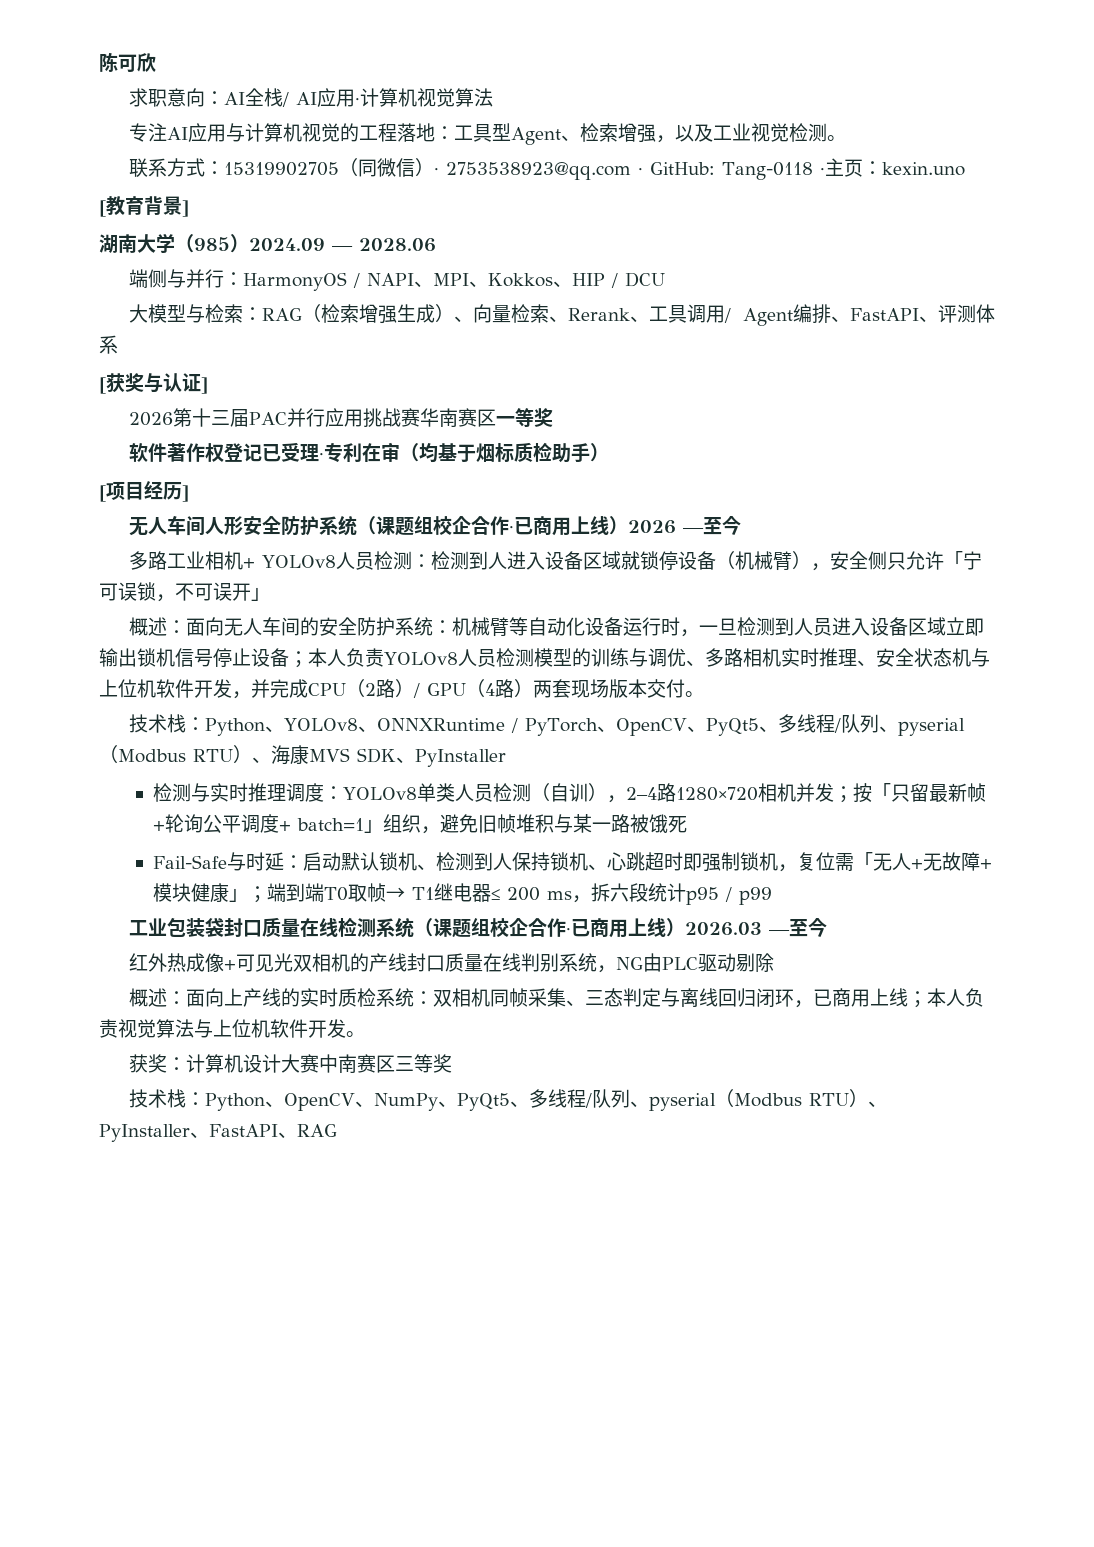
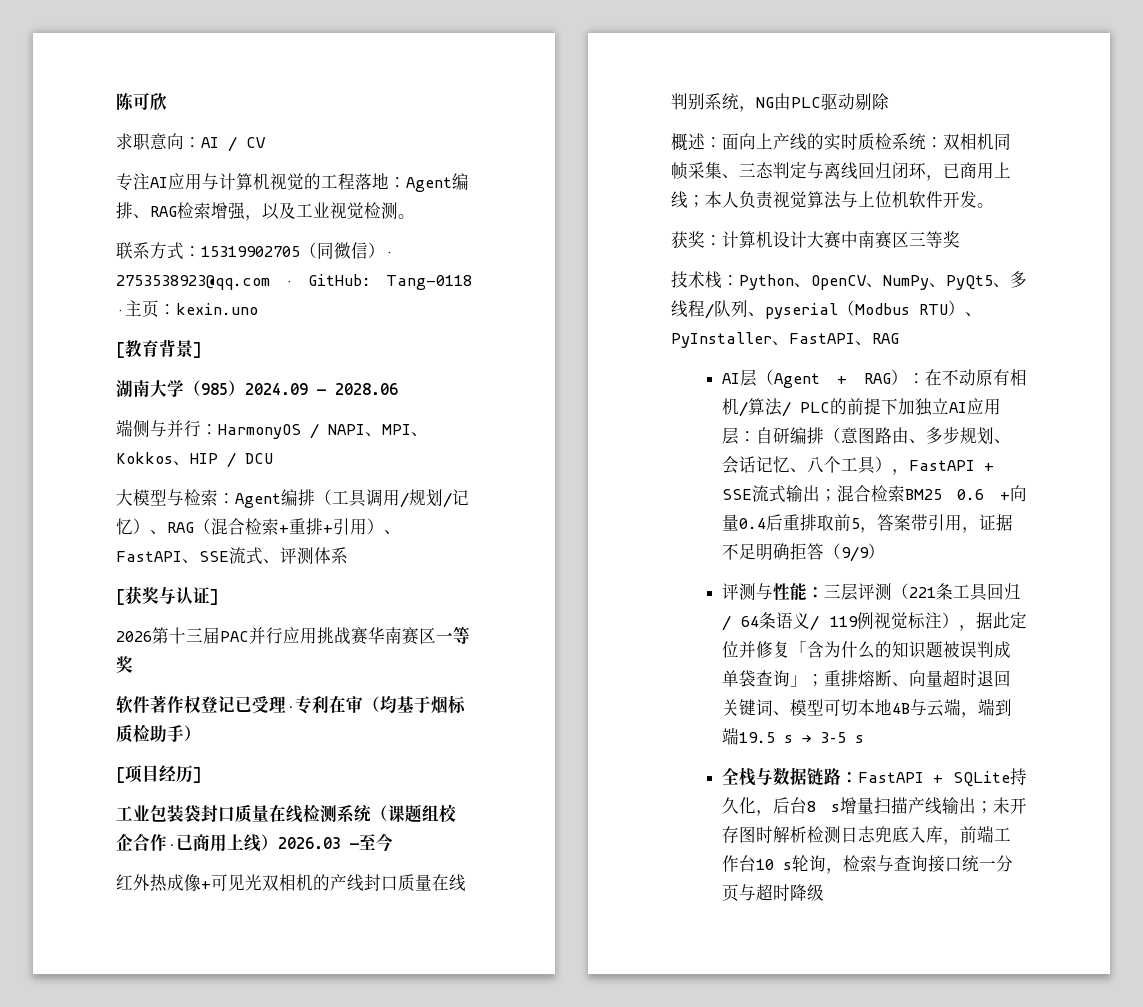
- 求职意向：AI全栈/ AI应用·计算机视觉算法
+ 求职意向：AI / CV
- 专注AI应用与计算机视觉的工程落地：工具型Agent、检索增强，以及工业视觉检测。
+ 专注AI应用与计算机视觉的工程落地：Agent编排、RAG检索增强，以及工业视觉检测。
- 大模型与检索：RAG（检索增强生成）、向量检索、Rerank、工具调用/ Agent编排、FastAPI、评测体系
+ 大模型与检索：Agent编排（工具调用/规划/记忆）、RAG（混合检索+重排+引用）、FastAPI、SSE流式、评测体系
- 无人车间人形安全防护系统（课题组校企合作·已商用上线）2026 —至今
- 多路工业相机+ YOLOv8人员检测：检测到人进入设备区域就锁停设备（机械臂），安全侧只允许「宁可误锁，不可误开」
- 概述：面向无人车间的安全防护系统：机械臂等自动化设备运行时，一旦检测到人员进入设备区域立即输出锁机信号停止设备；本人负责YOLOv8人员检测模型的训练与调优、多路相机实时推理、安全状态机与上位机软件开发，并完成CPU（2路）/ GPU（4路）两套现场版本交付。
- 技术栈：Python、YOLOv8、ONNXRuntime / PyTorch、OpenCV、PyQt5、多线程/队列、pyserial（Modbus RTU）、海康MVS SDK、PyInstaller
- 检测与实时推理调度：YOLOv8单类人员检测（自训），2–4路1280×720相机并发；按「只留最新帧+轮询公平调度+ batch=1」组织，避免旧帧堆积与某一路被饿死
- Fail-Safe与时延：启动默认锁机、检测到人保持锁机、心跳超时即强制锁机，复位需「无人+无故障+模块健康」；端到端T0取帧→ T1继电器≤ 200 ms，拆六段统计p95 / p99
+ AI层（Agent + RAG）：在不动原有相机/算法/ PLC的前提下加独立AI应用层：自研编排（意图路由、多步规划、会话记忆、八个工具），FastAPI + SSE流式输出；混合检索BM25 0.6 +向量0.4后重排取前5，答案带引用，证据不足明确拒答（9/9）
+ 评测与性能：三层评测（221条工具回归/ 64条语义/ 119例视觉标注），据此定位并修复「含为什么的知识题被误判成单袋查询」；重排熔断、向量超时退回关键词、模型可切本地4B与云端，端到端19.5 s → 3–5 s
+ 全栈与数据链路：FastAPI + SQLite持久化，后台8 s增量扫描产线输出；未开存图时解析检测日志兜底入库，前端工作台10 s轮询，检索与查询接口统一分页与超时降级

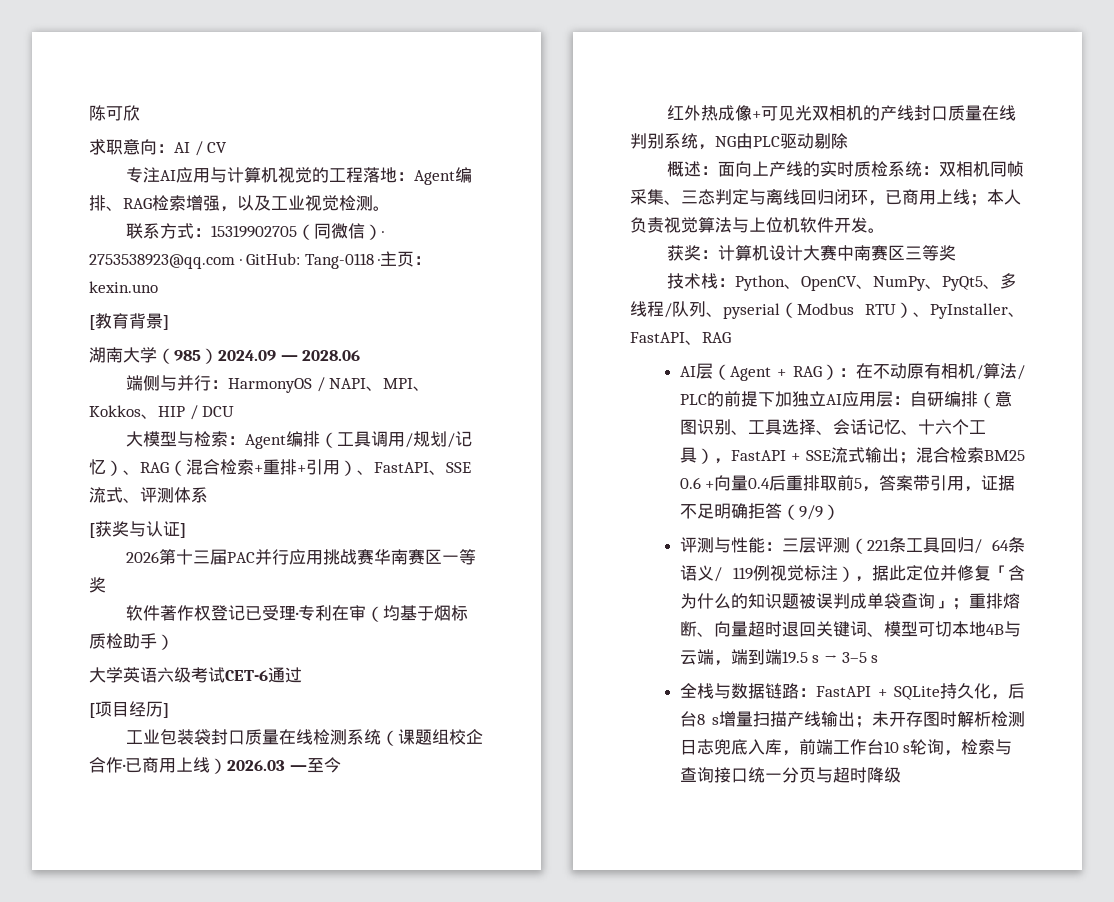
+ 大学英语六级考试CET-6通过
- AI层（Agent + RAG）：在不动原有相机/算法/ PLC的前提下加独立AI应用层：自研编排（意图路由、多步规划、会话记忆、八个工具），FastAPI + SSE流式输出；混合检索BM25 0.6 +向量0.4后重排取前5，答案带引用，证据不足明确拒答（9/9）
+ AI层（Agent + RAG）：在不动原有相机/算法/ PLC的前提下加独立AI应用层：自研编排（意图识别、工具选择、会话记忆、十六个工具），FastAPI + SSE流式输出；混合检索BM25 0.6 +向量0.4后重排取前5，答案带引用，证据不足明确拒答（9/9）

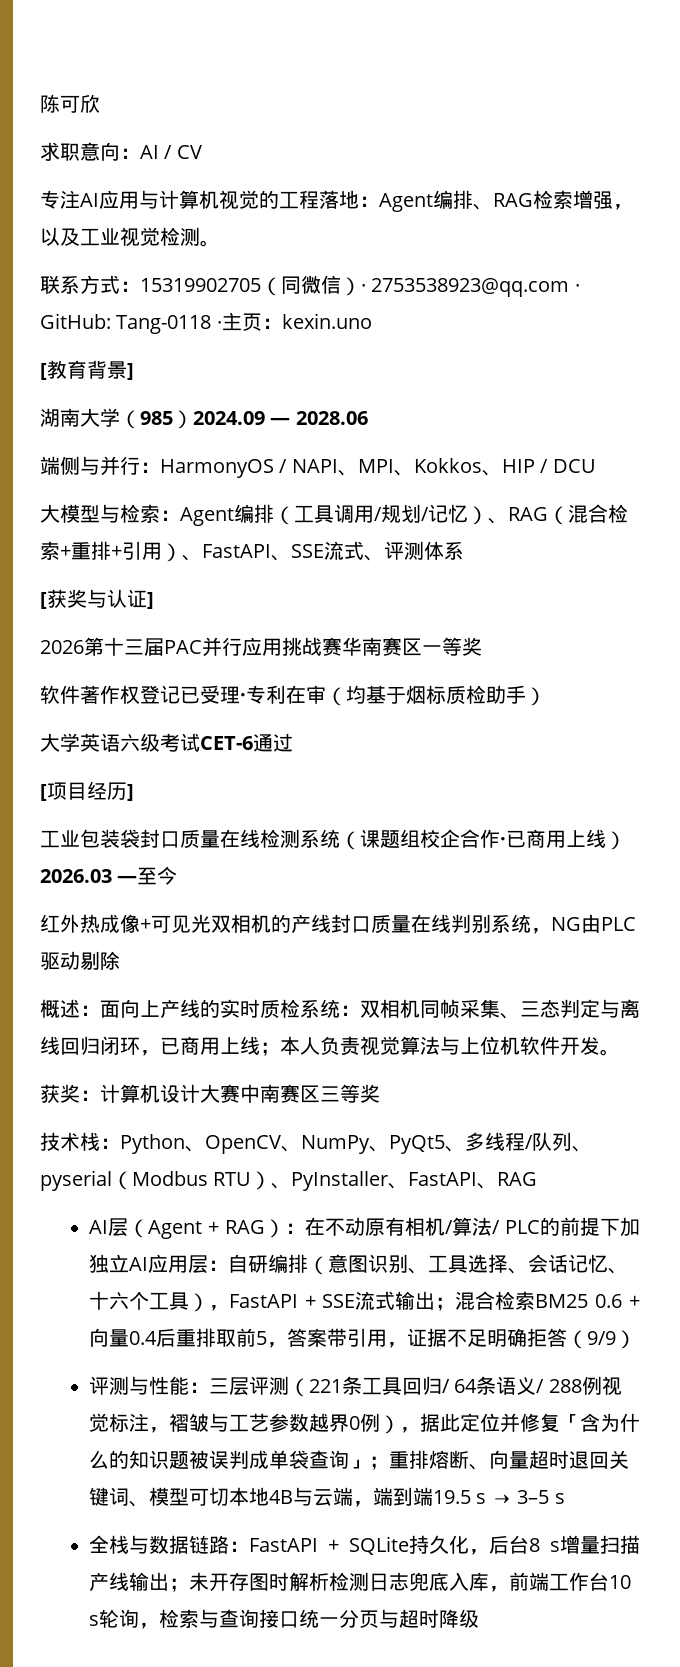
- 评测与性能：三层评测（221条工具回归/ 64条语义/ 119例视觉标注），据此定位并修复「含为什么的知识题被误判成单袋查询」；重排熔断、向量超时退回关键词、模型可切本地4B与云端，端到端19.5 s → 3–5 s
+ 评测与性能：三层评测（221条工具回归/ 64条语义/ 288例视觉标注，褶皱与工艺参数越界0例），据此定位并修复「含为什么的知识题被误判成单袋查询」；重排熔断、向量超时退回关键词、模型可切本地4B与云端，端到端19.5 s → 3–5 s

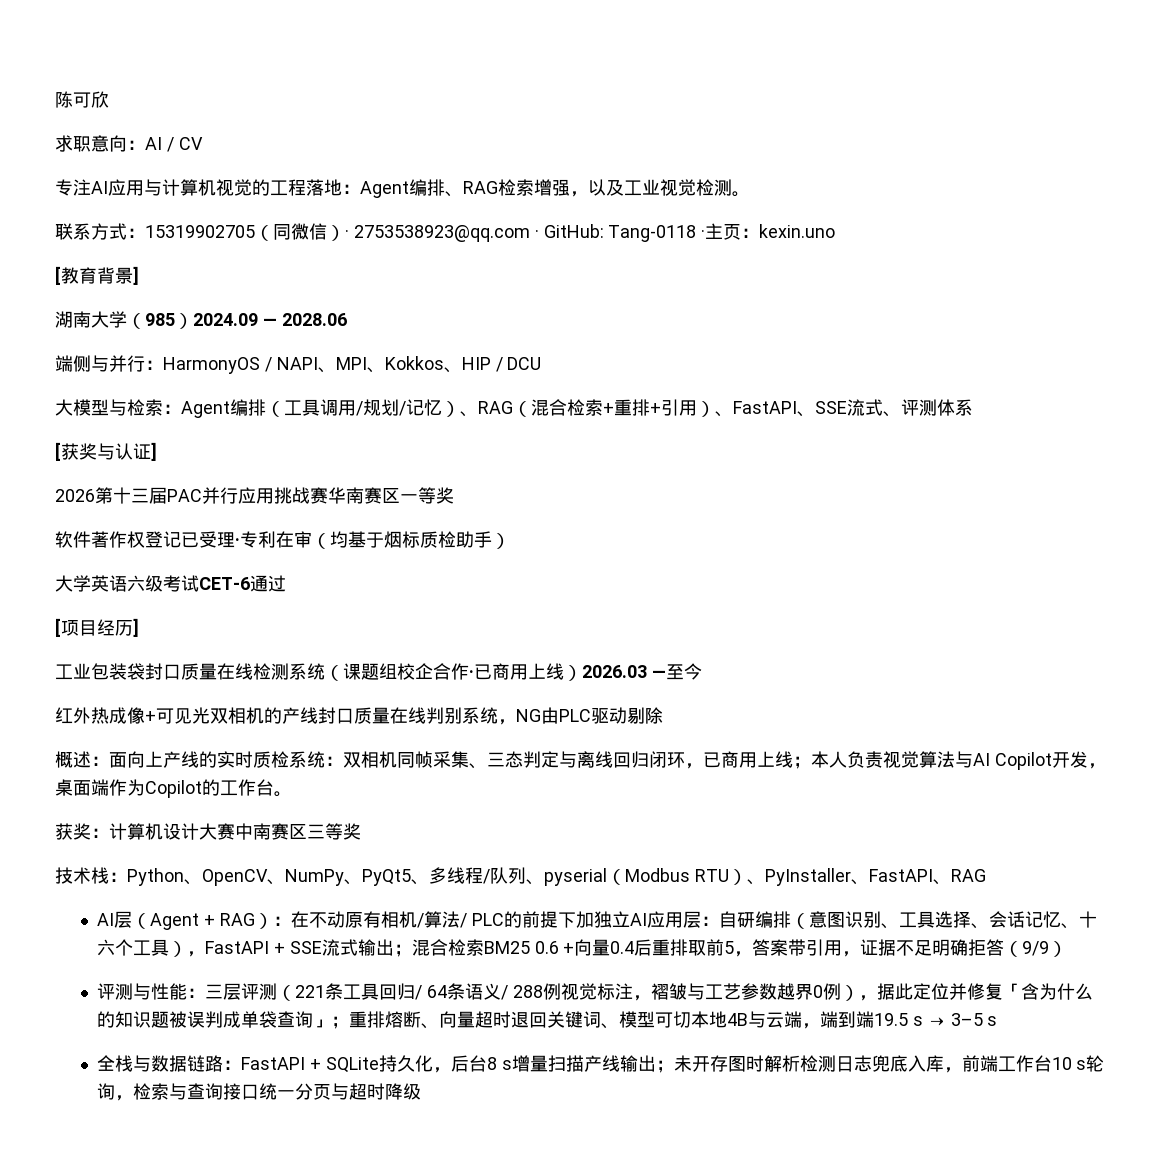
- 概述：面向上产线的实时质检系统：双相机同帧采集、三态判定与离线回归闭环，已商用上线；本人负责视觉算法与上位机软件开发。
+ 概述：面向上产线的实时质检系统：双相机同帧采集、三态判定与离线回归闭环，已商用上线；本人负责视觉算法与AI Copilot开发，桌面端作为Copilot的工作台。

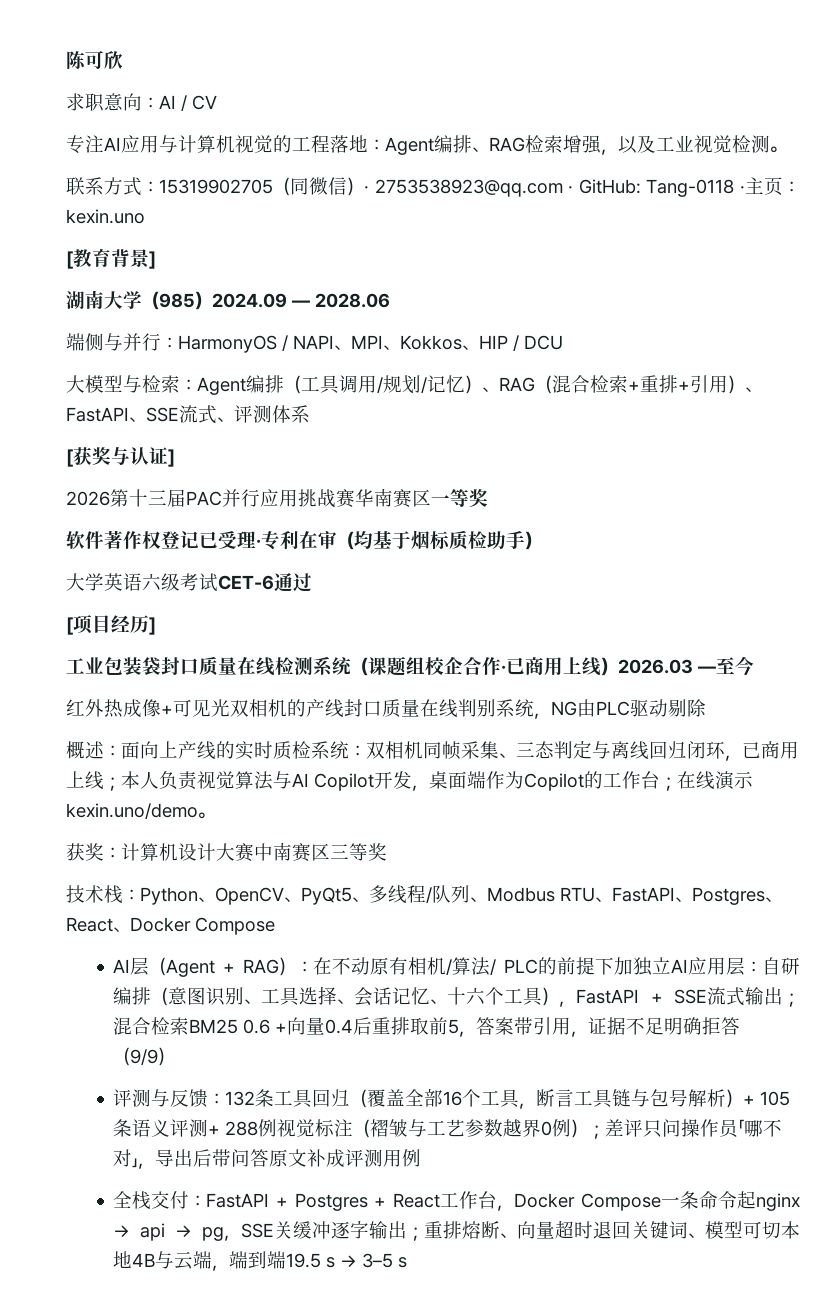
- 概述：面向上产线的实时质检系统：双相机同帧采集、三态判定与离线回归闭环，已商用上线；本人负责视觉算法与AI Copilot开发，桌面端作为Copilot的工作台。
+ 概述：面向上产线的实时质检系统：双相机同帧采集、三态判定与离线回归闭环，已商用上线；本人负责视觉算法与AI Copilot开发，桌面端作为Copilot的工作台；在线演示kexin.uno/demo。
- 技术栈：Python、OpenCV、NumPy、PyQt5、多线程/队列、pyserial（Modbus RTU）、PyInstaller、FastAPI、RAG
+ 技术栈：Python、OpenCV、PyQt5、多线程/队列、Modbus RTU、FastAPI、Postgres、React、Docker Compose
- 评测与性能：三层评测（221条工具回归/ 64条语义/ 288例视觉标注，褶皱与工艺参数越界0例），据此定位并修复「含为什么的知识题被误判成单袋查询」；重排熔断、向量超时退回关键词、模型可切本地4B与云端，端到端19.5 s → 3–5 s
+ 评测与反馈：132条工具回归（覆盖全部16个工具，断言工具链与包号解析）+ 105条语义评测+ 288例视觉标注（褶皱与工艺参数越界0例）；差评只问操作员「哪不对」，导出后带问答原文补成评测用例
+ 全栈交付：FastAPI + Postgres + React工作台，Docker Compose一条命令起nginx → api → pg，SSE关缓冲逐字输出；重排熔断、向量超时退回关键词、模型可切本地4B与云端，端到端19.5 s → 3–5 s
- 全栈与数据链路：FastAPI + SQLite持久化，后台8 s增量扫描产线输出；未开存图时解析检测日志兜底入库，前端工作台10 s轮询，检索与查询接口统一分页与超时降级

